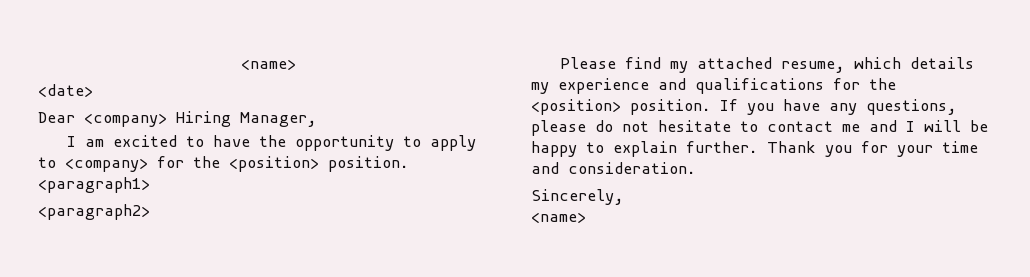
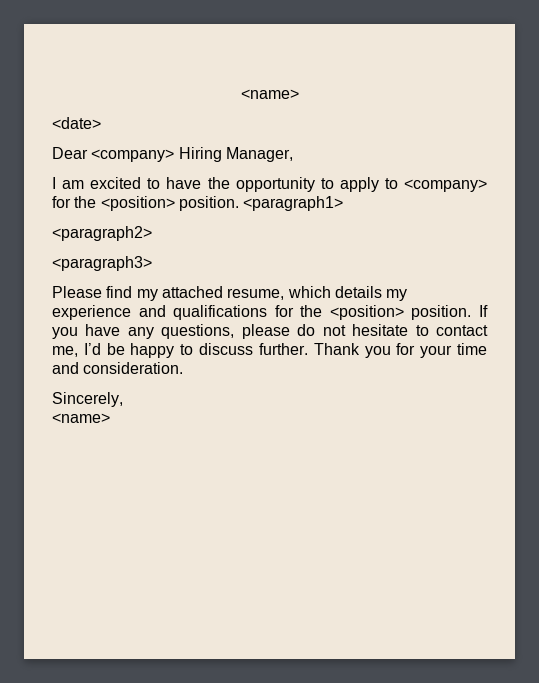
+ <paragraph3>
- If you have any questions, please do not hesitate to contact me and I will be happy to explain further.
+ If you have any questions, please do not hesitate to contact me, I’d be happy to discuss further.

